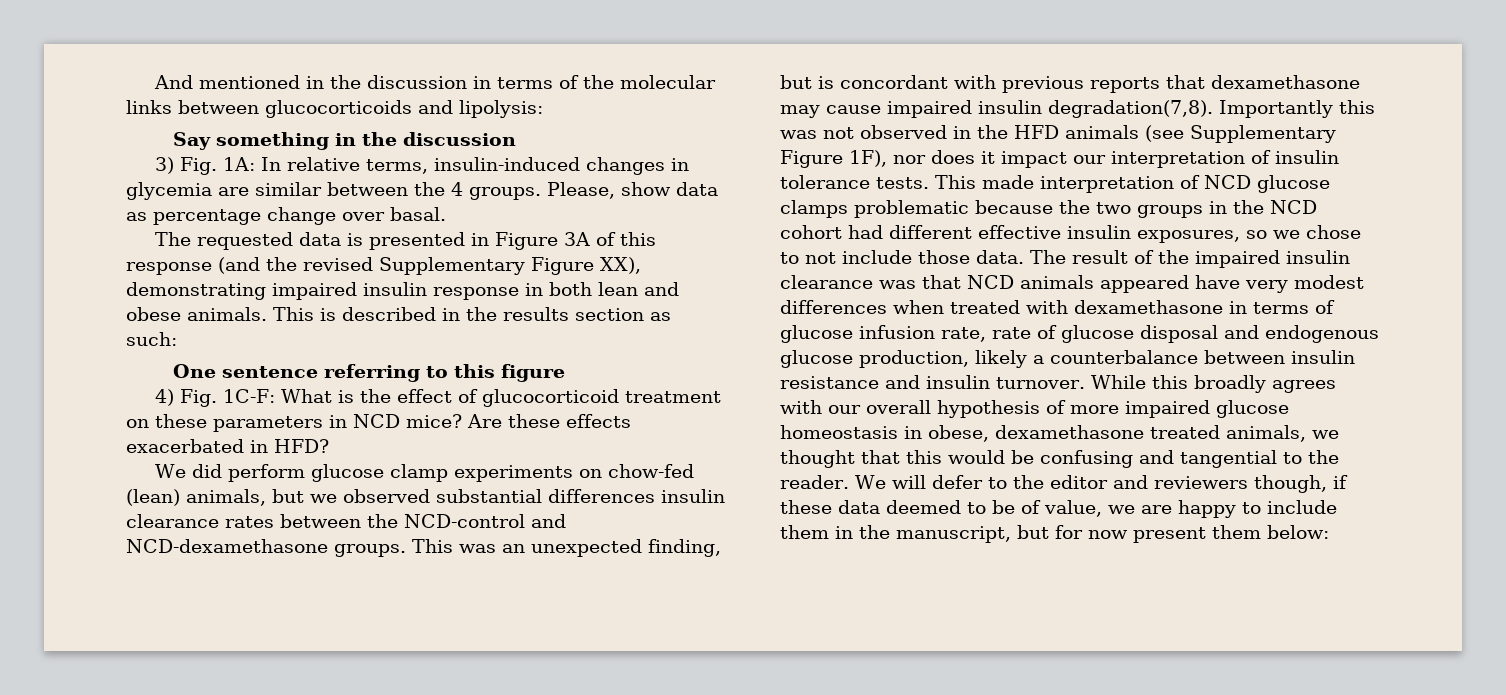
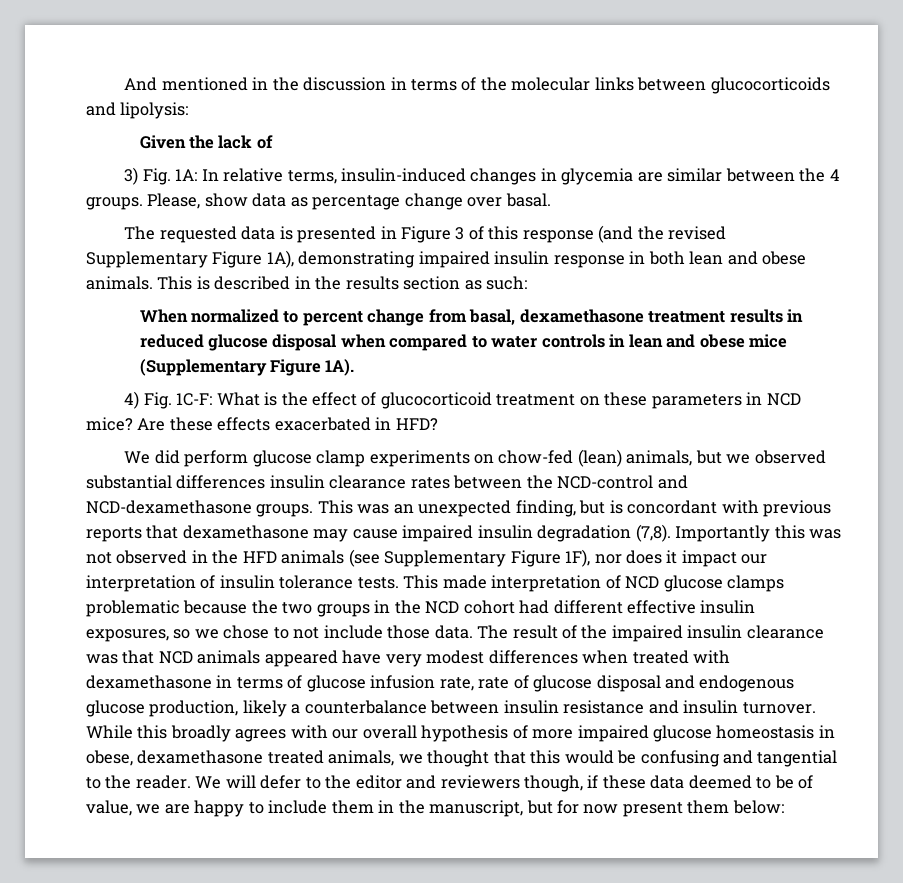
- Say something in the discussion
+ Given the lack of
- The requested data is presented in Figure 3A of this response (and the revised Supplementary Figure XX), demonstrating impaired insulin response in both lean and obese animals.
+ The requested data is presented in Figure 3 of this response (and the revised Supplementary Figure 1A), demonstrating impaired insulin response in both lean and obese animals.
- One sentence referring to this figure
+ When normalized to percent change from basal, dexamethasone treatment results in reduced glucose disposal when compared to water controls in lean and obese mice (Supplementary Figure 1A).
- This was an unexpected finding, but is concordant with previous reports that dexamethasone may cause impaired insulin degradation(7,8).
+ This was an unexpected finding, but is concordant with previous reports that dexamethasone may cause impaired insulin degradation (7,8).

